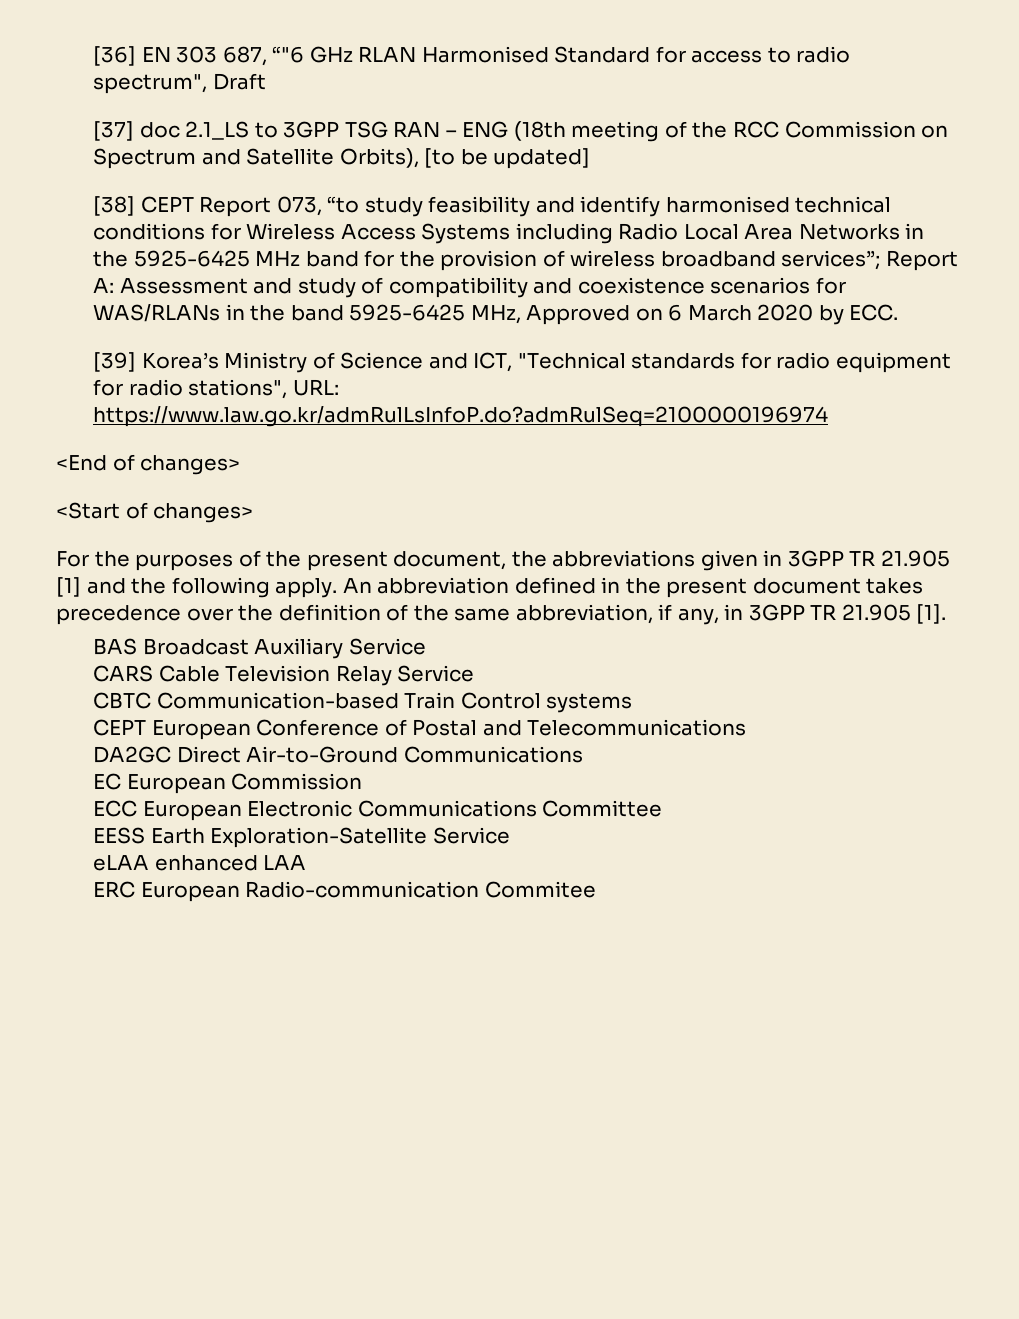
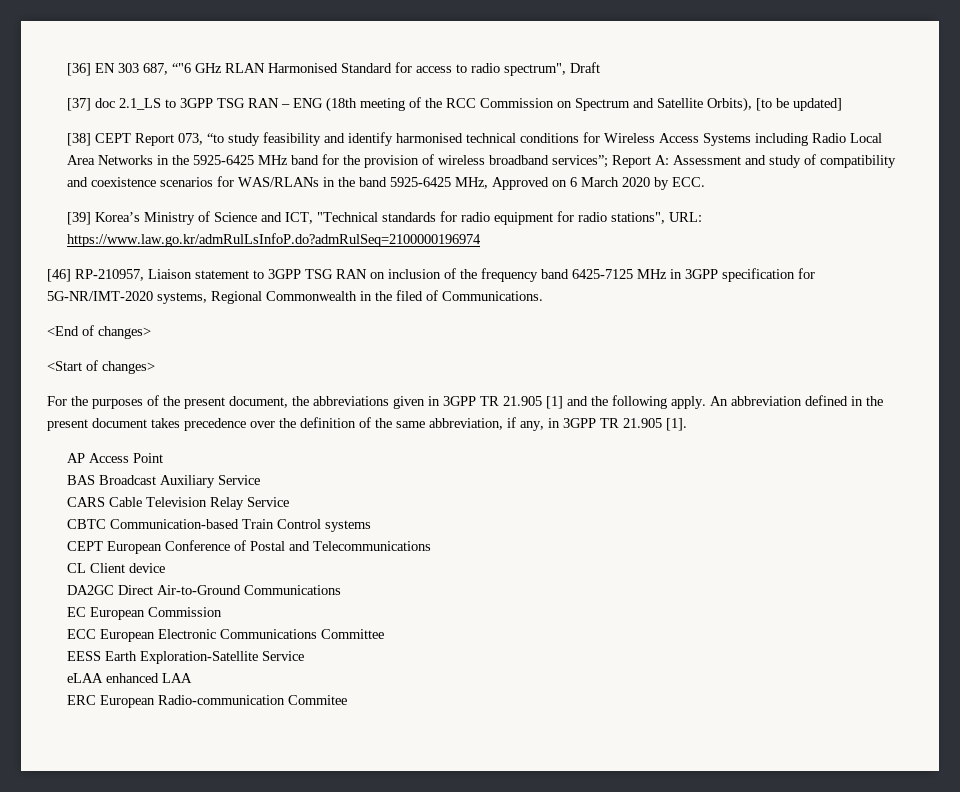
+ [46] RP-210957, Liaison statement to 3GPP TSG RAN on inclusion of the frequency band 6425-7125 MHz in 3GPP specification for 5G-NR/IMT-2020 systems, Regional Commonwealth in the filed of Communications.
+ AP Access Point
+ CL Client device

